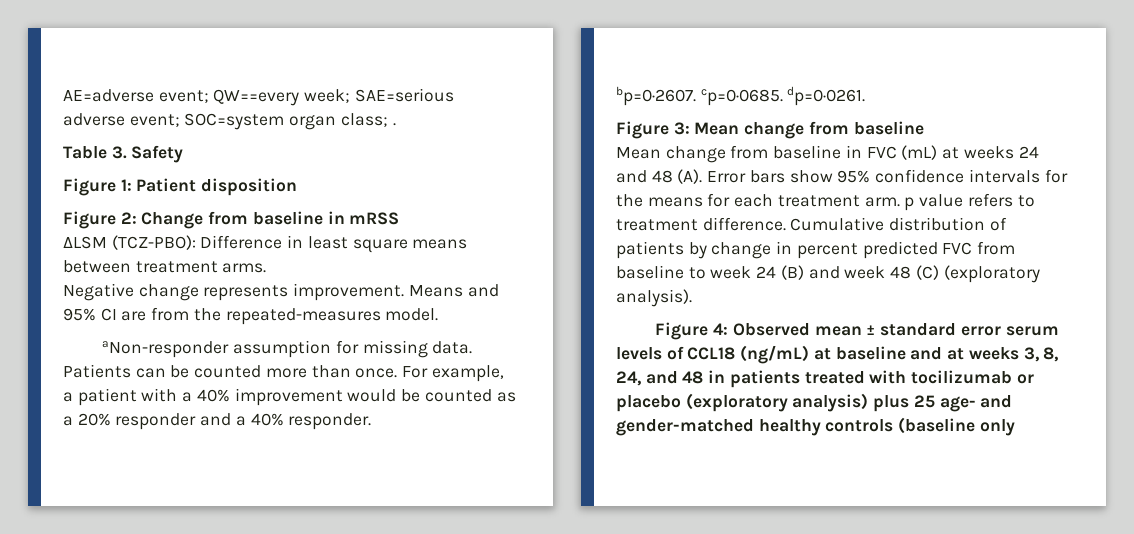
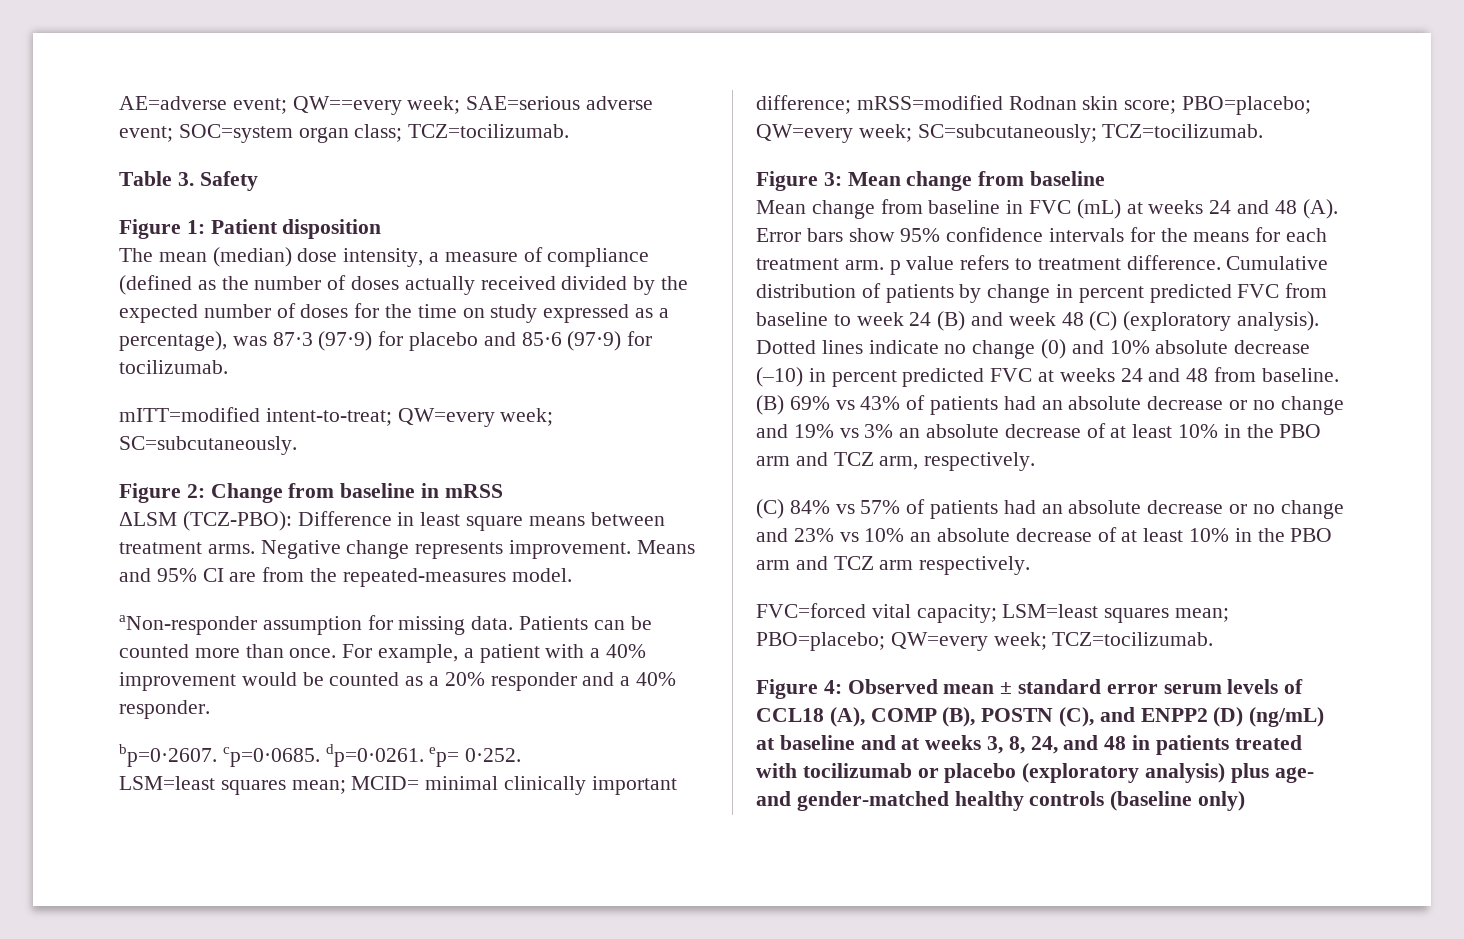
- AE=adverse event; QW==every week; SAE=serious adverse event; SOC=system organ class; .
+ AE=adverse event; QW==every week; SAE=serious adverse event; SOC=system organ class; TCZ=tocilizumab.
+ The mean (median) dose intensity, a measure of compliance (defined as the number of doses actually received divided by the expected number of doses for the time on study expressed as a percentage), was 87·3 (97·9) for placebo and 85·6 (97·9) for tocilizumab.
+ mITT=modified intent-to-treat; QW=every week; SC=subcutaneously.
- ΔLSM (TCZ-PBO): Difference in least square means between treatment arms.
- Negative change represents improvement.
+ ΔLSM (TCZ-PBO): Difference in least square means between treatment arms. Negative change represents improvement.
- bp=0·2607. cp=0·0685. dp=0·0261.
+ bp=0·2607. cp=0·0685. dp=0·0261. ep= 0·252.
+ LSM=least squares mean; MCID= minimal clinically important difference; mRSS=modified Rodnan skin score; PBO=placebo; QW=every week; SC=subcutaneously; TCZ=tocilizumab.
+ Dotted lines indicate no change (0) and 10% absolute decrease (–10) in percent predicted FVC at weeks 24 and 48 from baseline. (B) 69% vs 43% of patients had an absolute decrease or no change and 19% vs 3% an absolute decrease of at least 10% in the PBO arm and TCZ arm, respectively.
+ (C) 84% vs 57% of patients had an absolute decrease or no change and 23% vs 10% an absolute decrease of at least 10% in the PBO arm and TCZ arm respectively.
+ FVC=forced vital capacity; LSM=least squares mean; PBO=placebo; QW=every week; TCZ=tocilizumab.
- Figure 4: Observed mean ± standard error serum levels of CCL18 (ng/mL) at baseline and at weeks 3, 8, 24, and 48 in patients treated with tocilizumab or placebo (exploratory analysis) plus 25 age- and gender-matched healthy controls (baseline only
+ Figure 4: Observed mean ± standard error serum levels of CCL18 (A), COMP (B), POSTN (C), and ENPP2 (D) (ng/mL) at baseline and at weeks 3, 8, 24, and 48 in patients treated with tocilizumab or placebo (exploratory analysis) plus age- and gender-matched healthy controls (baseline only)

